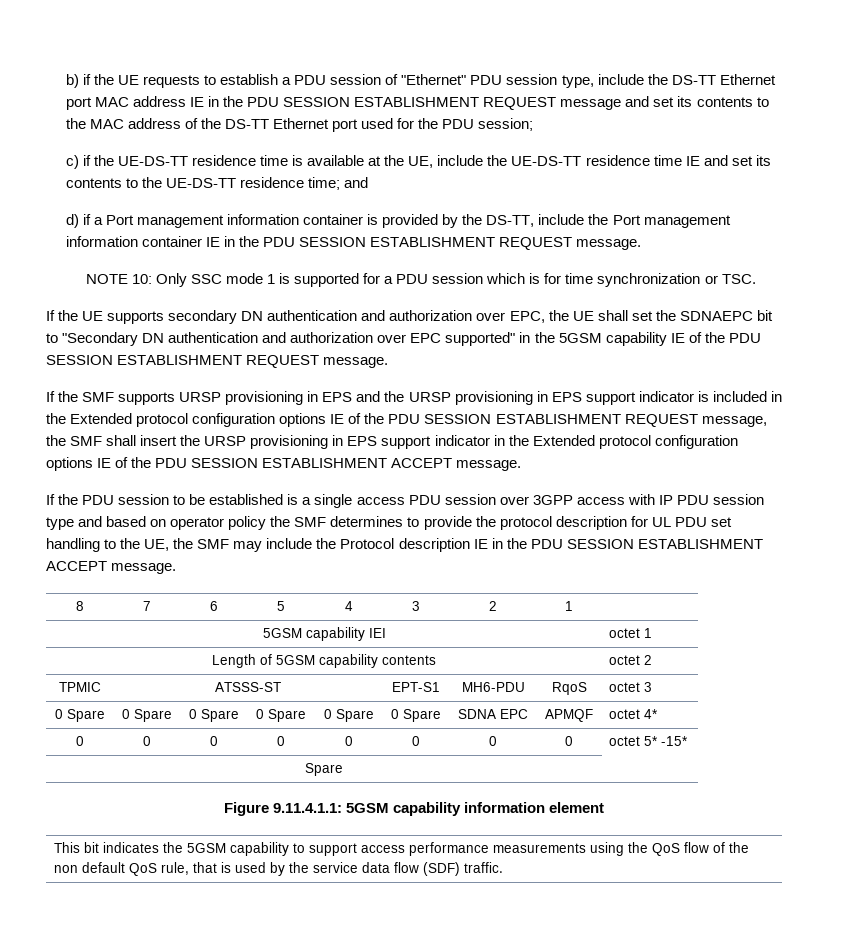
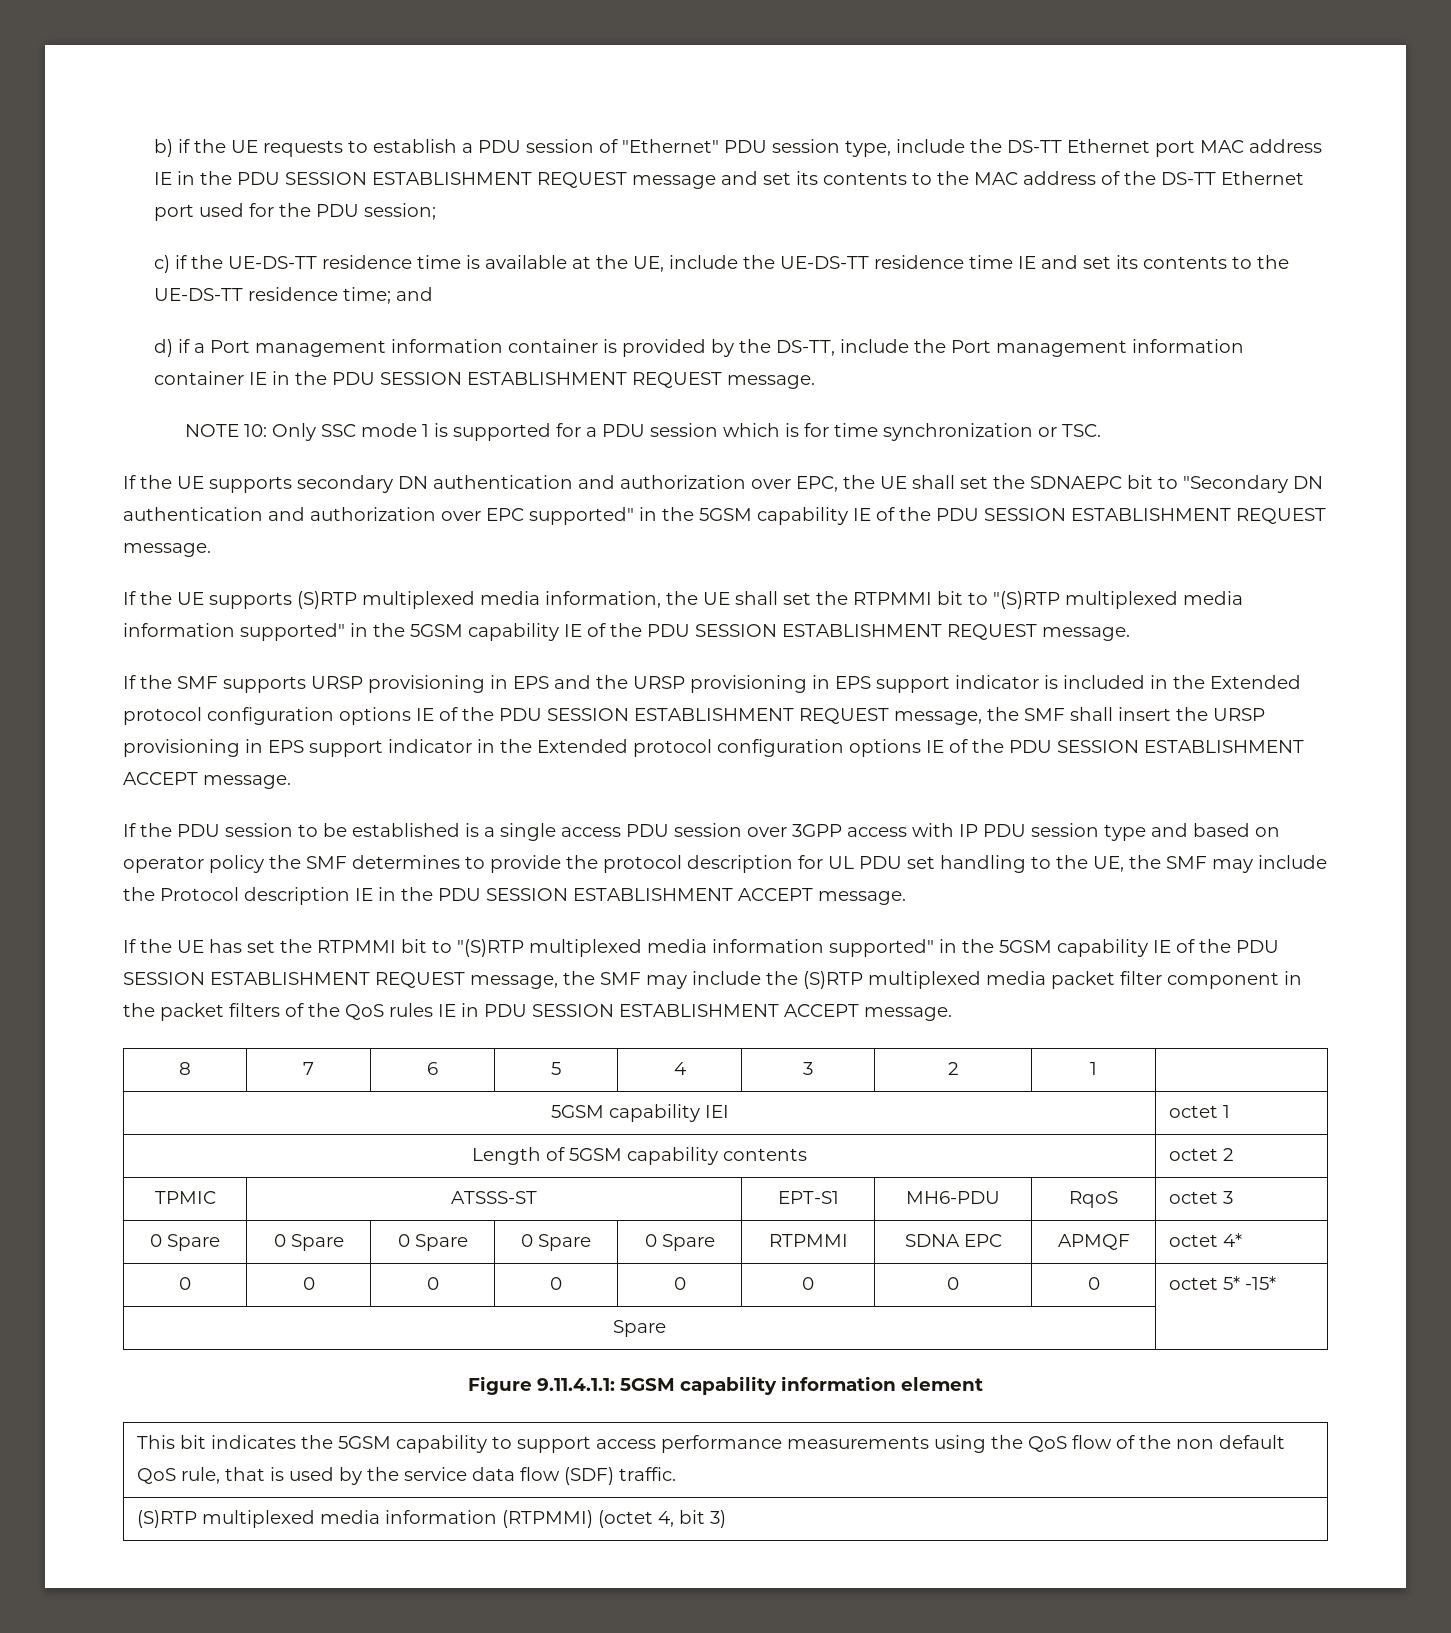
+ If the UE supports (S)RTP multiplexed media information, the UE shall set the RTPMMI bit to "(S)RTP multiplexed media information supported" in the 5GSM capability IE of the PDU SESSION ESTABLISHMENT REQUEST message.
+ If the UE has set the RTPMMI bit to "(S)RTP multiplexed media information supported" in the 5GSM capability IE of the PDU SESSION ESTABLISHMENT REQUEST message, the SMF may include the (S)RTP multiplexed media packet filter component in the packet filters of the QoS rules IE in PDU SESSION ESTABLISHMENT ACCEPT message.
- 0 Spare | 0 Spare | 0 Spare | 0 Spare | 0 Spare | 0 Spare | SDNA EPC | APMQF | octet 4*
+ 0 Spare | 0 Spare | 0 Spare | 0 Spare | 0 Spare | RTPMMI | SDNA EPC | APMQF | octet 4*
+ (S)RTP multiplexed media information (RTPMMI) (octet 4, bit 3)

